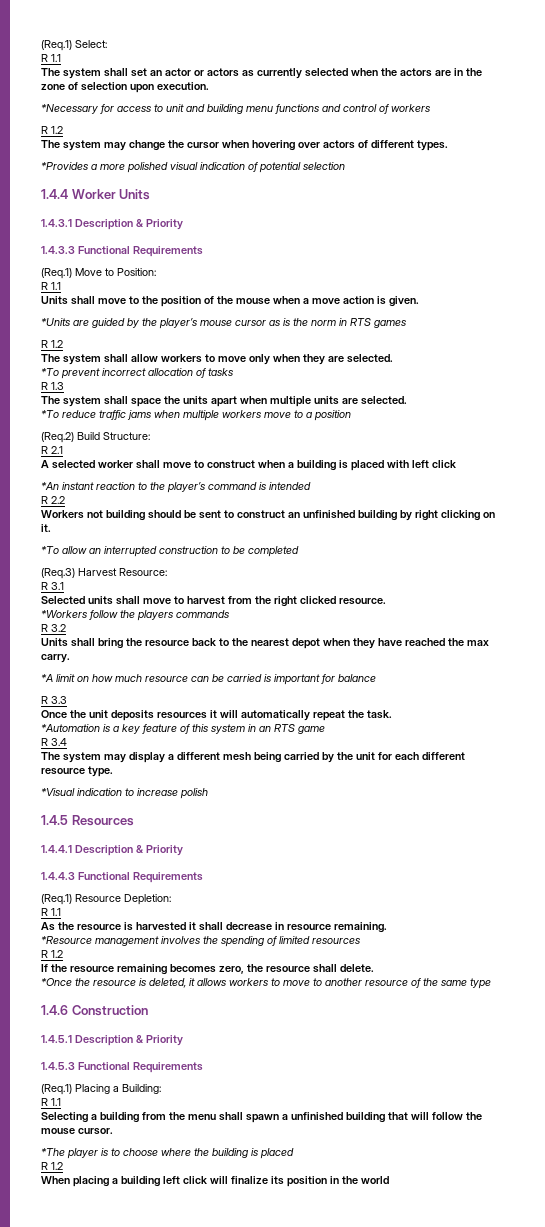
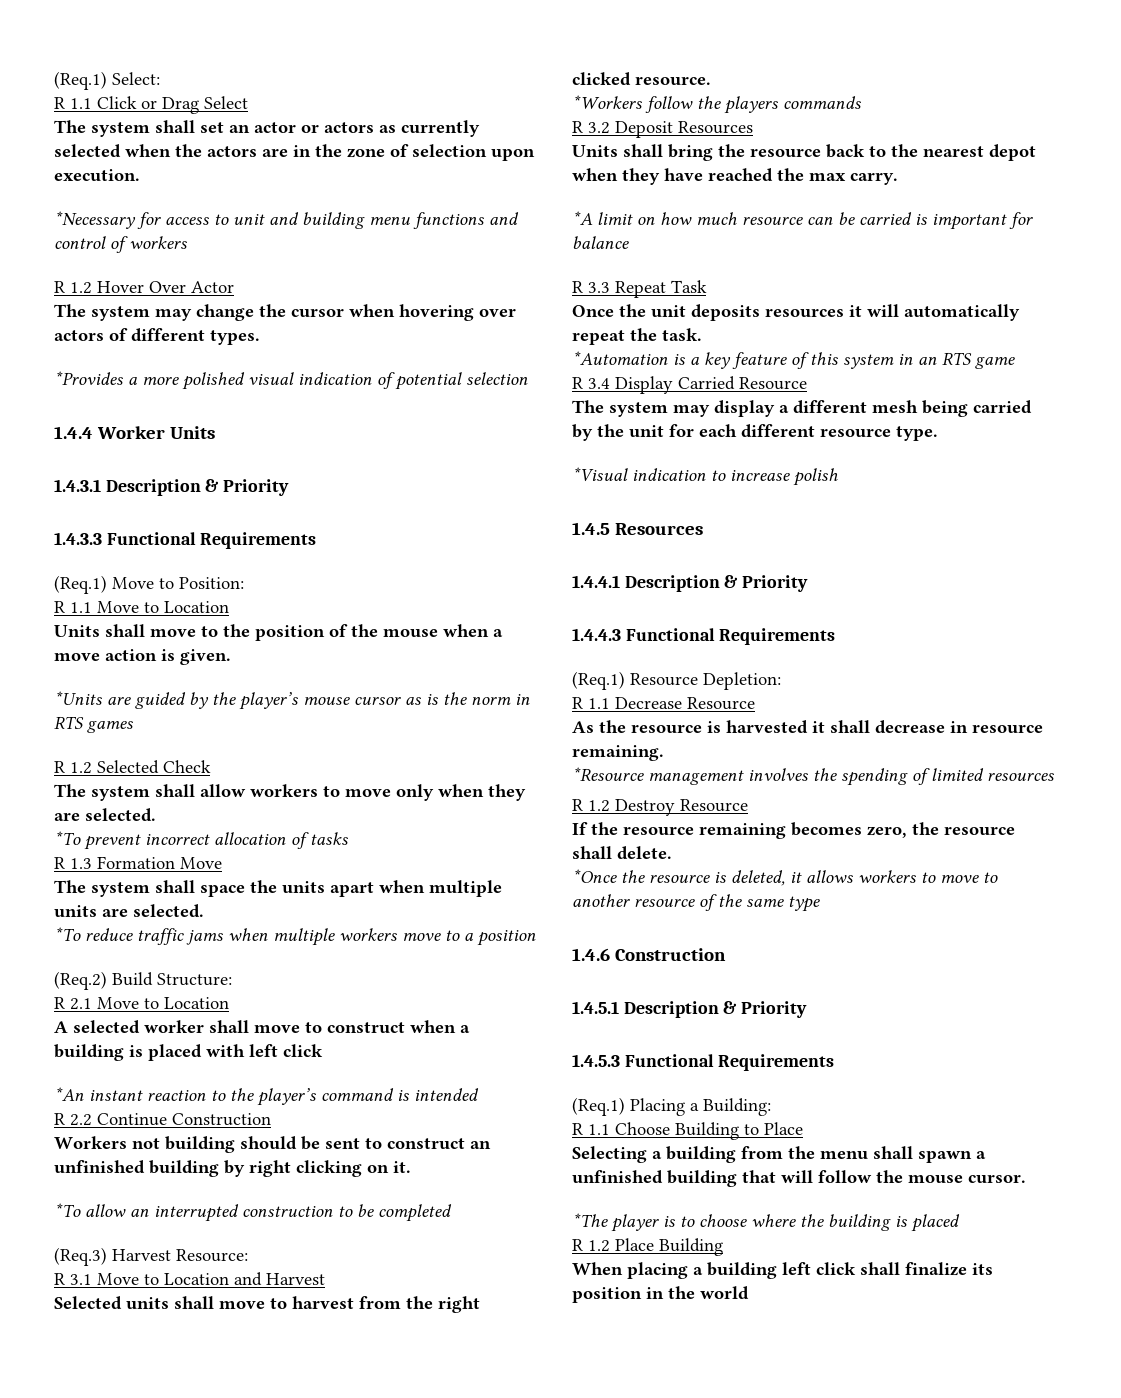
  (Req.1) Select:
- R 1.1
+ R 1.1 Click or Drag Select
  *Necessary for access to unit and building menu functions and control of workers
- R 1.2
+ R 1.2 Hover Over Actor
  (Req.1) Move to Position:
- R 1.1
+ R 1.1 Move to Location
  *Units are guided by the player’s mouse cursor as is the norm in RTS games
- R 1.2
+ R 1.2 Selected Check
- R 1.3
+ R 1.3 Formation Move
- R 2.1
+ R 2.1 Move to Location
- R 2.2
+ R 2.2 Continue Construction
- R 3.1
+ R 3.1 Move to Location and Harvest
- R 3.2
+ R 3.2 Deposit Resources
- R 3.3
+ R 3.3 Repeat Task
- R 3.4
+ R 3.4 Display Carried Resource
  (Req.1) Resource Depletion:
- R 1.1
+ R 1.1 Decrease Resource
  *Resource management involves the spending of limited resources
- R 1.2
+ R 1.2 Destroy Resource
  (Req.1) Placing a Building:
- R 1.1
+ R 1.1 Choose Building to Place
  *The player is to choose where the building is placed
- R 1.2
+ R 1.2 Place Building
- When placing a building left click will finalize its position in the world
+ When placing a building left click shall finalize its position in the world

